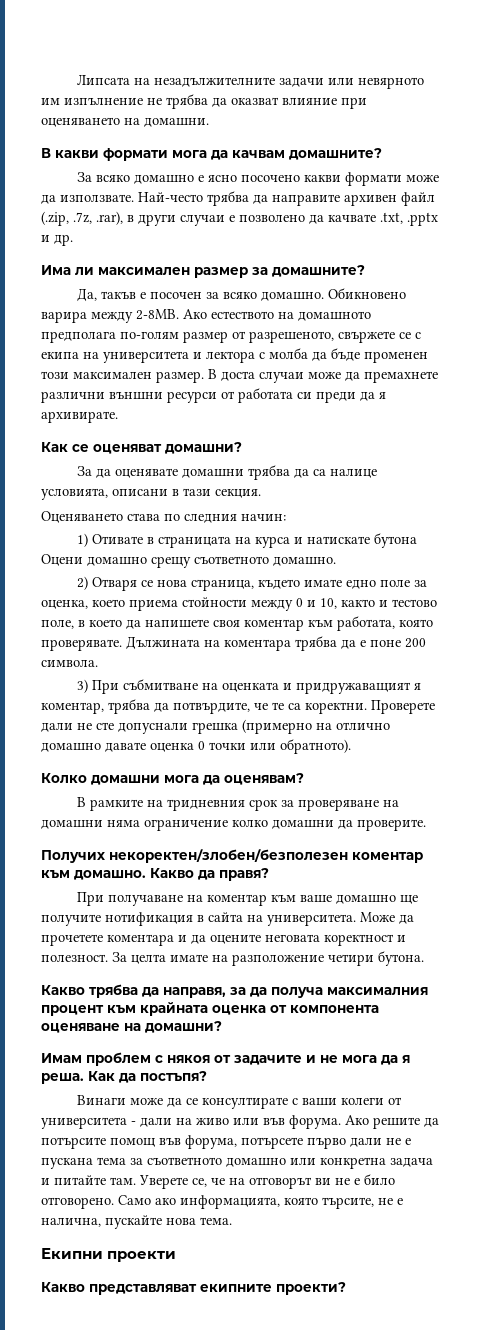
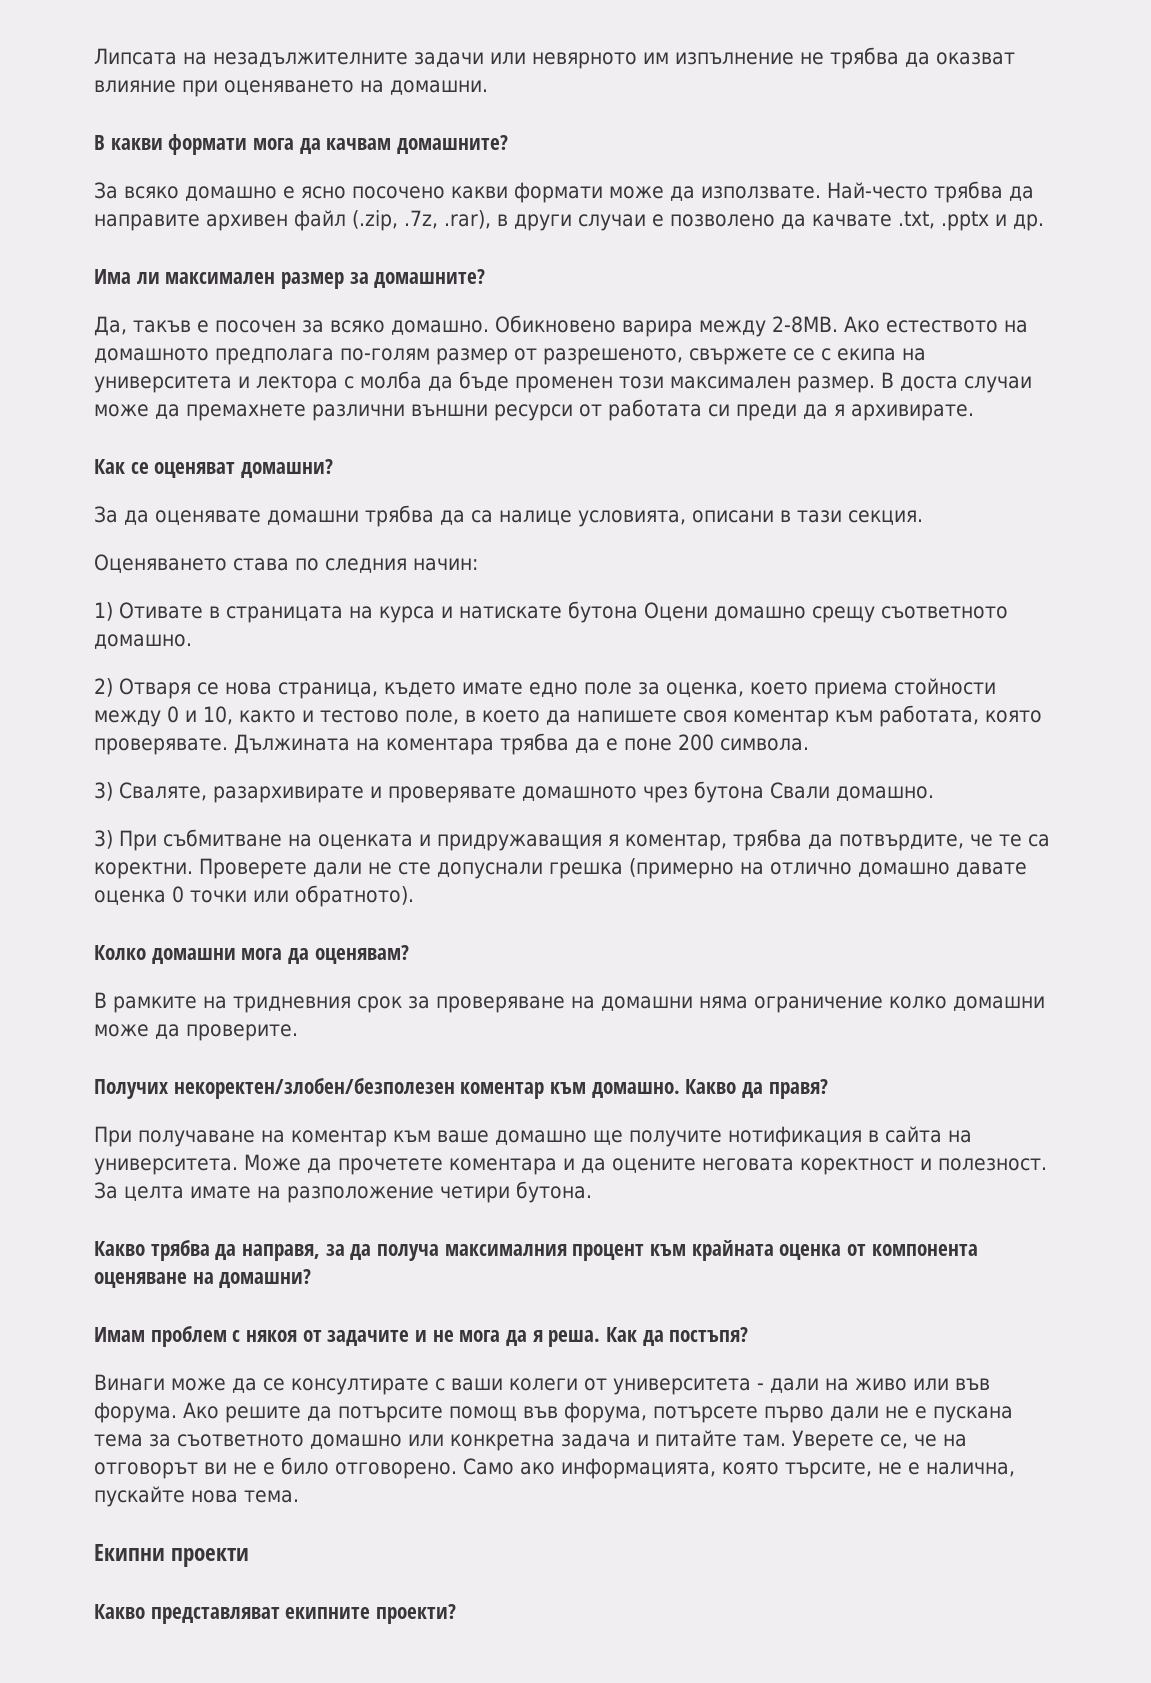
+ 3) Сваляте, разархивирате и проверявате домашното чрез бутона Свали домашно.
- 3) При събмитване на оценката и придружаващият я коментар, трябва да потвърдите, че те са коректни.
+ 3) При събмитване на оценката и придружаващия я коментар, трябва да потвърдите, че те са коректни.
- В рамките на тридневния срок за проверяване на домашни няма ограничение колко домашни да проверите.
+ В рамките на тридневния срок за проверяване на домашни няма ограничение колко домашни може да проверите.

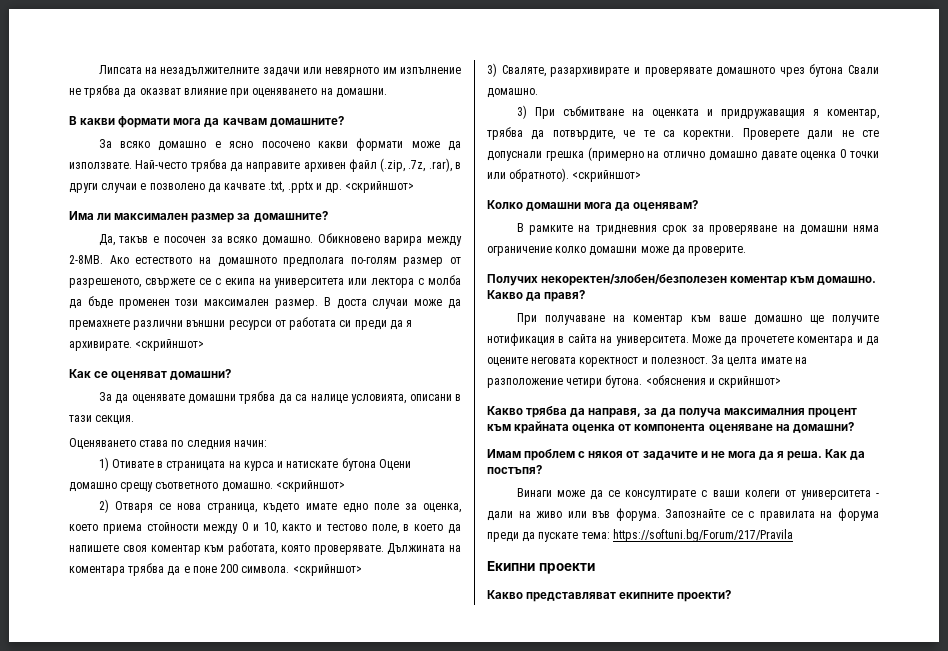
- Най-често трябва да направите архивен файл (.zip, .7z, .rar), в други случаи е позволено да качвате .txt, .pptx и др.
+ Най-често трябва да направите архивен файл (.zip, .7z, .rar), в други случаи е позволено да качвате .txt, .pptx и др. <скрийншот>
- Ако естеството на домашното предполага по-голям размер от разрешеното, свържете се с екипа на университета и лектора с молба да бъде променен този максимален размер.
+ Ако естеството на домашното предполага по-голям размер от разрешеното, свържете се с екипа на университета или лектора с молба да бъде променен този максимален размер.
- В доста случаи може да премахнете различни външни ресурси от работата си преди да я архивирате.
+ В доста случаи може да премахнете различни външни ресурси от работата си преди да я архивирате. <скрийншот>
- 1) Отивате в страницата на курса и натискате бутона Оцени домашно срещу съответното домашно.
+ 1) Отивате в страницата на курса и натискате бутона Оцени домашно срещу съответното домашно. <скрийншот>
- Дължината на коментара трябва да е поне 200 символа.
+ Дължината на коментара трябва да е поне 200 символа. <скрийншот>
- Проверете дали не сте допуснали грешка (примерно на отлично домашно давате оценка 0 точки или обратното).
+ Проверете дали не сте допуснали грешка (примерно на отлично домашно давате оценка 0 точки или обратното). <скрийншот>
+ <обяснения и скрийншот>
- Ако решите да потърсите помощ във форума, потърсете първо дали не е пускана тема за съответното домашно или конкретна задача и питайте там. Уверете се, че на отговорът ви не е било отговорено. Само ако информацията, която търсите, не е налична, пускайте нова тема.
+ Запознайте се с правилата на форума преди да пускате тема: https://softuni.bg/Forum/217/Pravila

